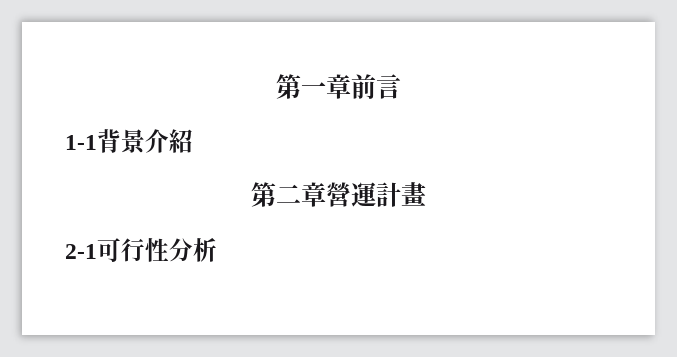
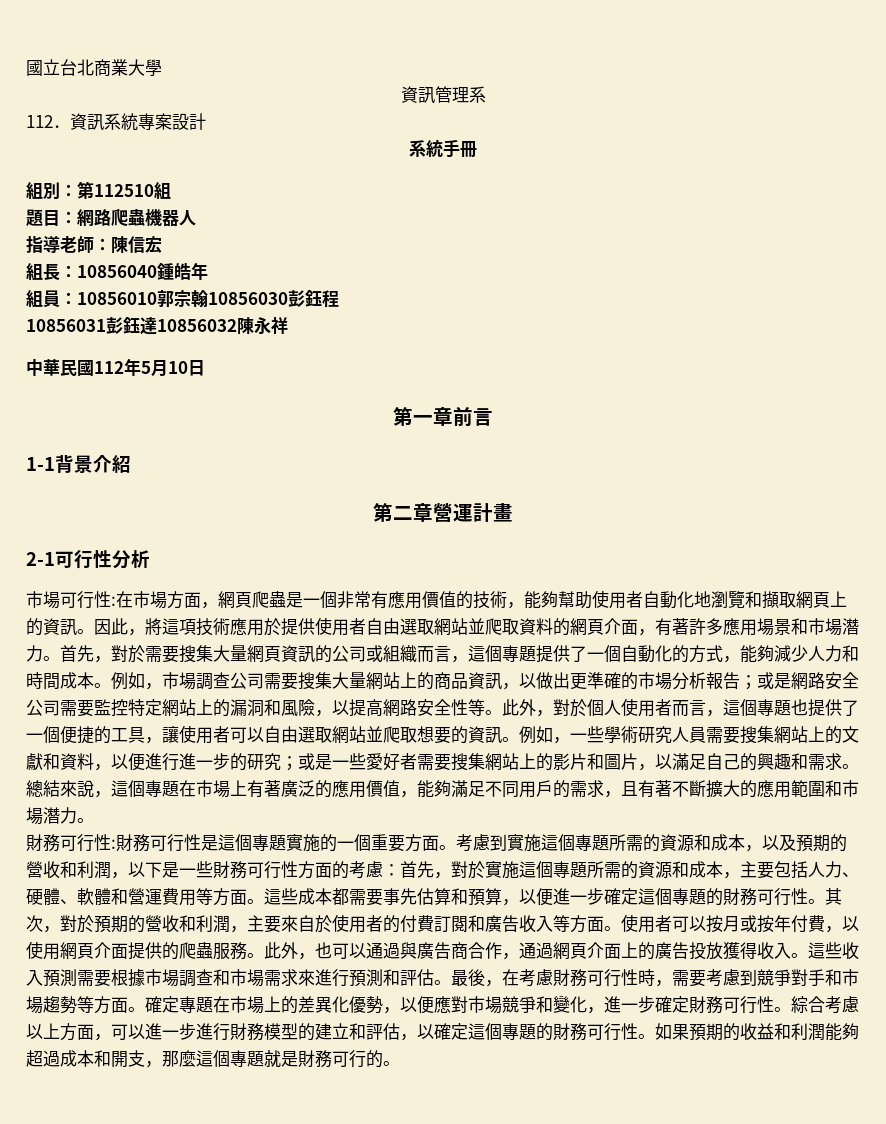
+ 國立台北商業大學
+ 資訊管理系
+ 112．資訊系統專案設計
+ 系統手冊
+ 組別：第112510組
+ 題目：網路爬蟲機器人
+ 指導老師：陳信宏
+ 組長：10856040鍾皓年
+ 組員：10856010郭宗翰10856030彭鈺程
+ 10856031彭鈺達10856032陳永祥
+ 中華民國112年5月10日
+ 市場可行性:在市場方面，網頁爬蟲是一個非常有應用價值的技術，能夠幫助使用者自動化地瀏覽和擷取網頁上的資訊。因此，將這項技術應用於提供使用者自由選取網站並爬取資料的網頁介面，有著許多應用場景和市場潛力。首先，對於需要搜集大量網頁資訊的公司或組織而言，這個專題提供了一個自動化的方式，能夠減少人力和時間成本。例如，市場調查公司需要搜集大量網站上的商品資訊，以做出更準確的市場分析報告；或是網路安全公司需要監控特定網站上的漏洞和風險，以提高網路安全性等。此外，對於個人使用者而言，這個專題也提供了一個便捷的工具，讓使用者可以自由選取網站並爬取想要的資訊。例如，一些學術研究人員需要搜集網站上的文獻和資料，以便進行進一步的研究；或是一些愛好者需要搜集網站上的影片和圖片，以滿足自己的興趣和需求。總結來說，這個專題在市場上有著廣泛的應用價值，能夠滿足不同用戶的需求，且有著不斷擴大的應用範圍和市場潛力。
+ 財務可行性:財務可行性是這個專題實施的一個重要方面。考慮到實施這個專題所需的資源和成本，以及預期的營收和利潤，以下是一些財務可行性方面的考慮：首先，對於實施這個專題所需的資源和成本，主要包括人力、硬體、軟體和營運費用等方面。這些成本都需要事先估算和預算，以便進一步確定這個專題的財務可行性。其次，對於預期的營收和利潤，主要來自於使用者的付費訂閱和廣告收入等方面。使用者可以按月或按年付費，以使用網頁介面提供的爬蟲服務。此外，也可以通過與廣告商合作，通過網頁介面上的廣告投放獲得收入。這些收入預測需要根據市場調查和市場需求來進行預測和評估。最後，在考慮財務可行性時，需要考慮到競爭對手和市場趨勢等方面。確定專題在市場上的差異化優勢，以便應對市場競爭和變化，進一步確定財務可行性。綜合考慮以上方面，可以進一步進行財務模型的建立和評估，以確定這個專題的財務可行性。如果預期的收益和利潤能夠超過成本和開支，那麼這個專題就是財務可行的。

